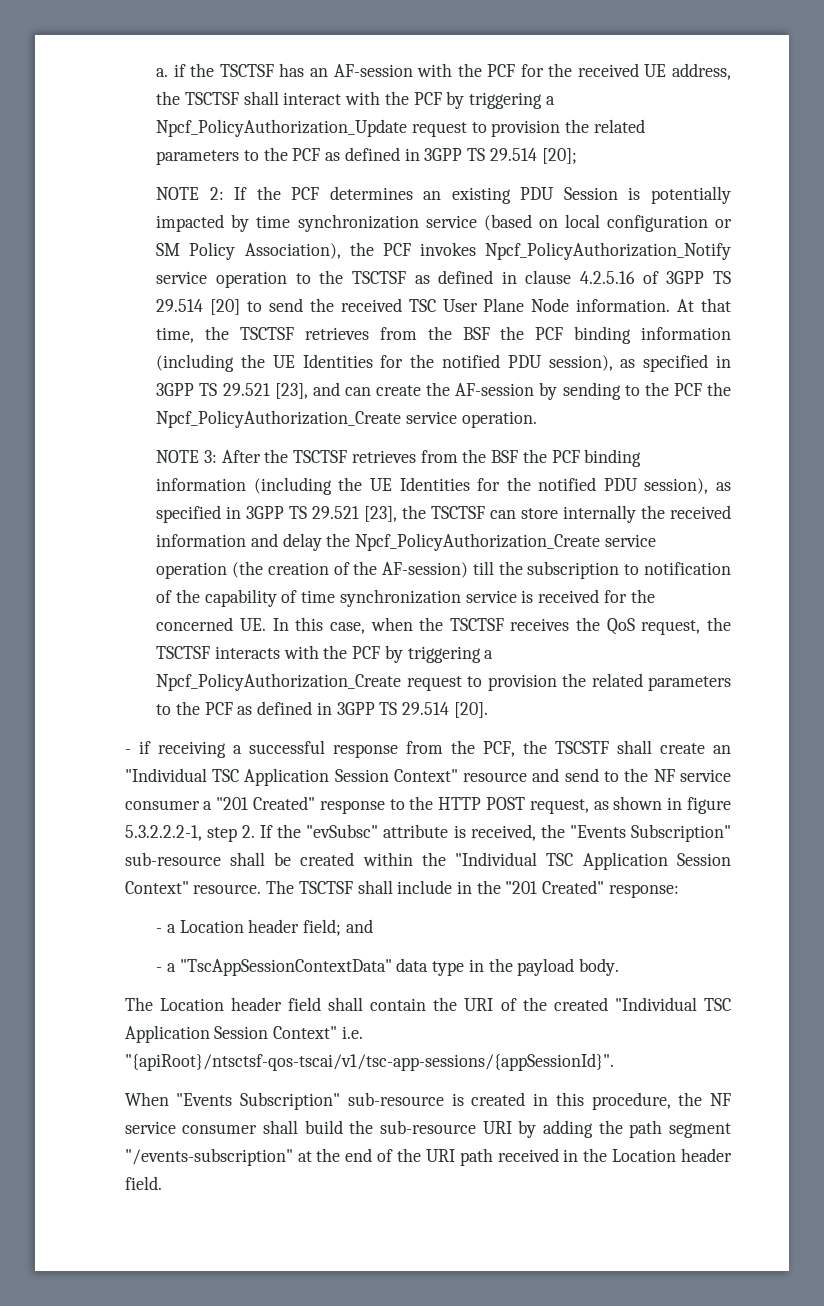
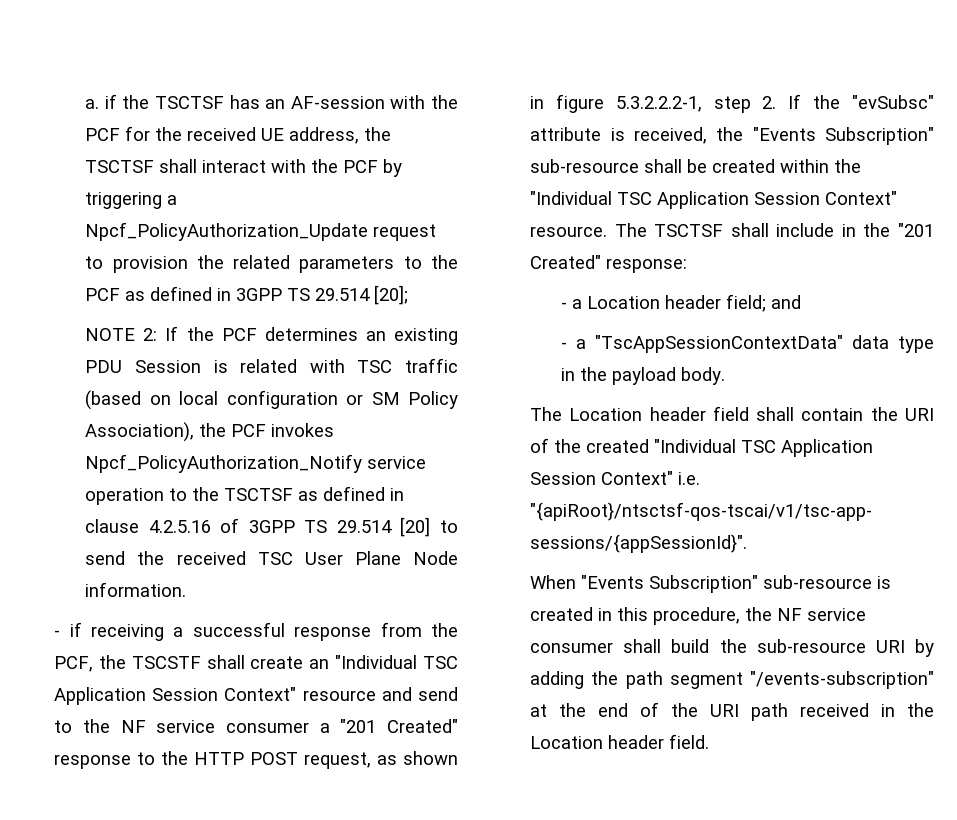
- NOTE 2: If the PCF determines an existing PDU Session is potentially impacted by time synchronization service (based on local configuration or SM Policy Association), the PCF invokes Npcf_PolicyAuthorization_Notify service operation to the TSCTSF as defined in clause 4.2.5.16 of 3GPP TS 29.514 [20] to send the received TSC User Plane Node information. At that time, the TSCTSF retrieves from the BSF the PCF binding information (including the UE Identities for the notified PDU session), as specified in 3GPP TS 29.521 [23], and can create the AF-session by sending to the PCF the Npcf_PolicyAuthorization_Create service operation.
- NOTE 3: After the TSCTSF retrieves from the BSF the PCF binding information (including the UE Identities for the notified PDU session), as specified in 3GPP TS 29.521 [23], the TSCTSF can store internally the received information and delay the Npcf_PolicyAuthorization_Create service operation (the creation of the AF-session) till the subscription to notification of the capability of time synchronization service is received for the concerned UE. In this case, when the TSCTSF receives the QoS request, the TSCTSF interacts with the PCF by triggering a Npcf_PolicyAuthorization_Create request to provision the related parameters to the PCF as defined in 3GPP TS 29.514 [20].
+ NOTE 2: If the PCF determines an existing PDU Session is related with TSC traffic (based on local configuration or SM Policy Association), the PCF invokes Npcf_PolicyAuthorization_Notify service operation to the TSCTSF as defined in clause 4.2.5.16 of 3GPP TS 29.514 [20] to send the received TSC User Plane Node information.

